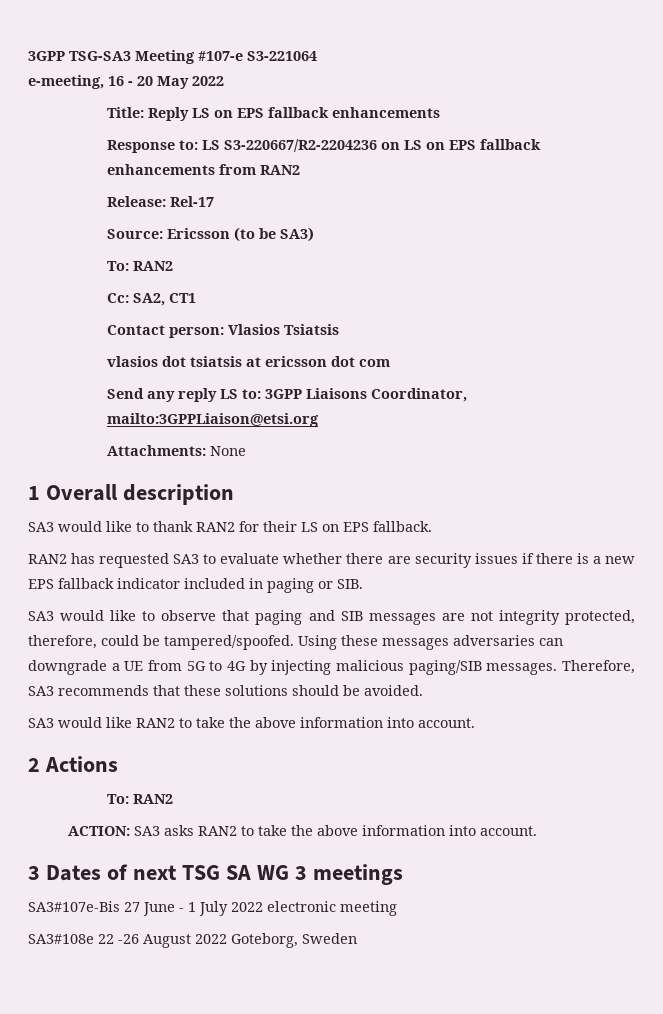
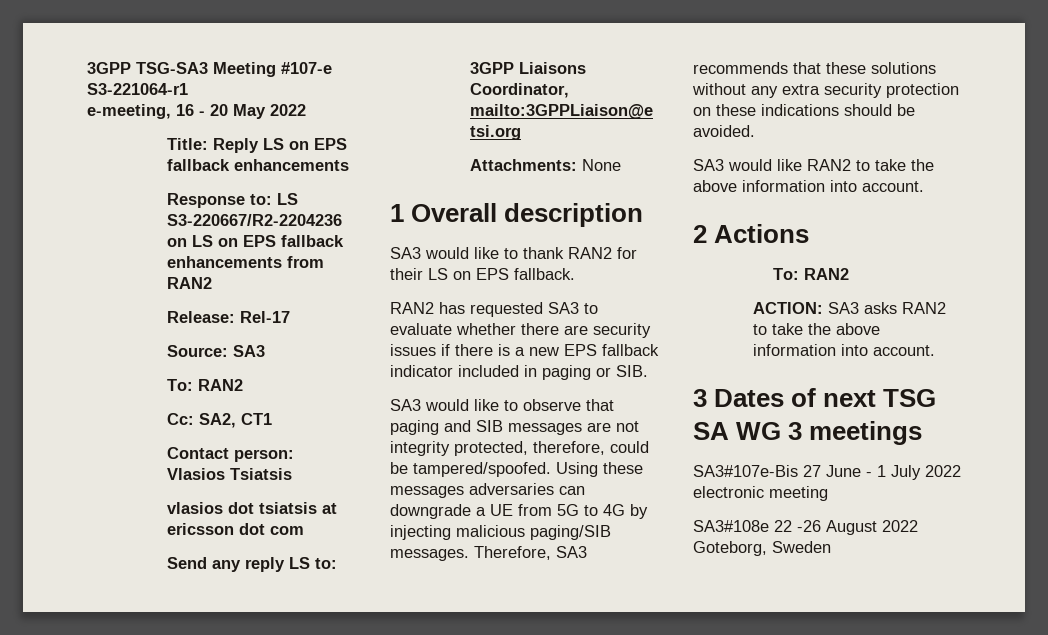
- 3GPP TSG-SA3 Meeting #107-e S3-221064
+ 3GPP TSG-SA3 Meeting #107-e S3-221064-r1
- Source: Ericsson (to be SA3)
+ Source: SA3
- Therefore, SA3 recommends that these solutions should be avoided.
+ Therefore, SA3 recommends that these solutions without any extra security protection on these indications should be avoided.

